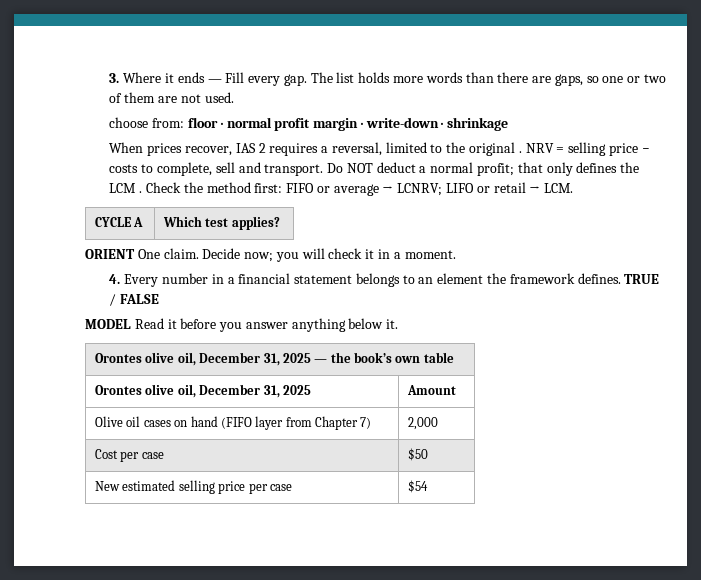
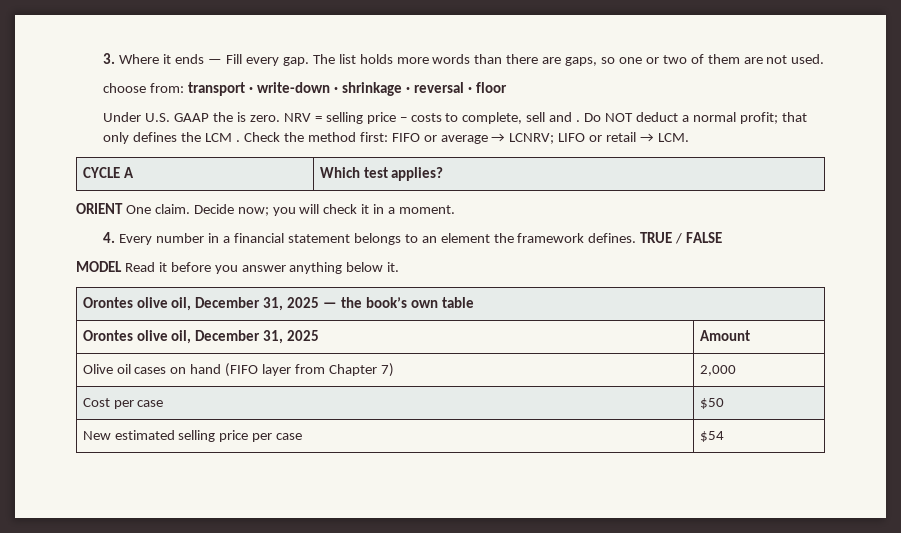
- choose from: floor · normal profit margin · write-down · shrinkage
- When prices recover, IAS 2 requires a reversal, limited to the original .
+ choose from: transport · write-down · shrinkage · reversal · floor
+ Under U.S. GAAP the is zero.
- NRV = selling price − costs to complete, sell and transport.
+ NRV = selling price − costs to complete, sell and .

